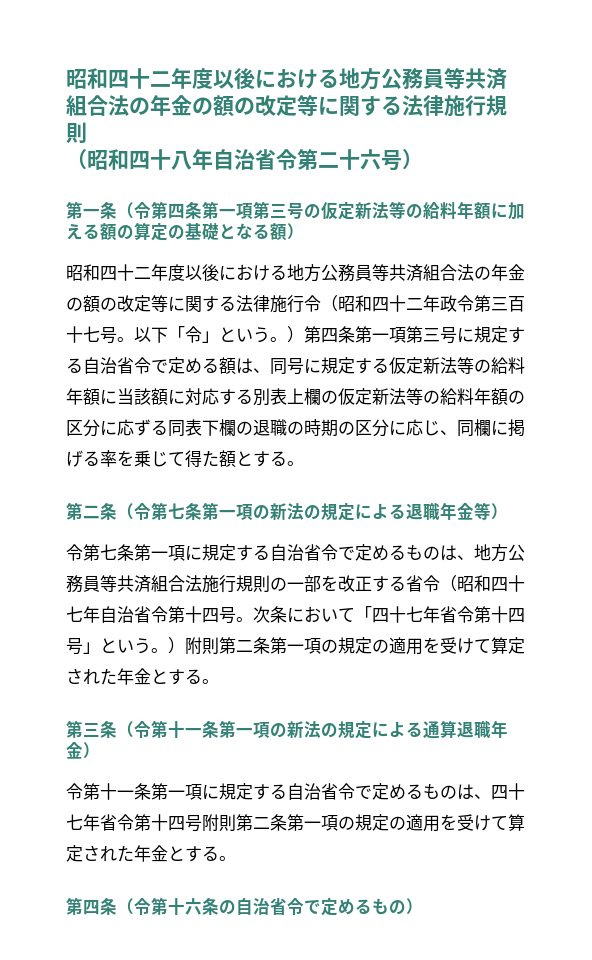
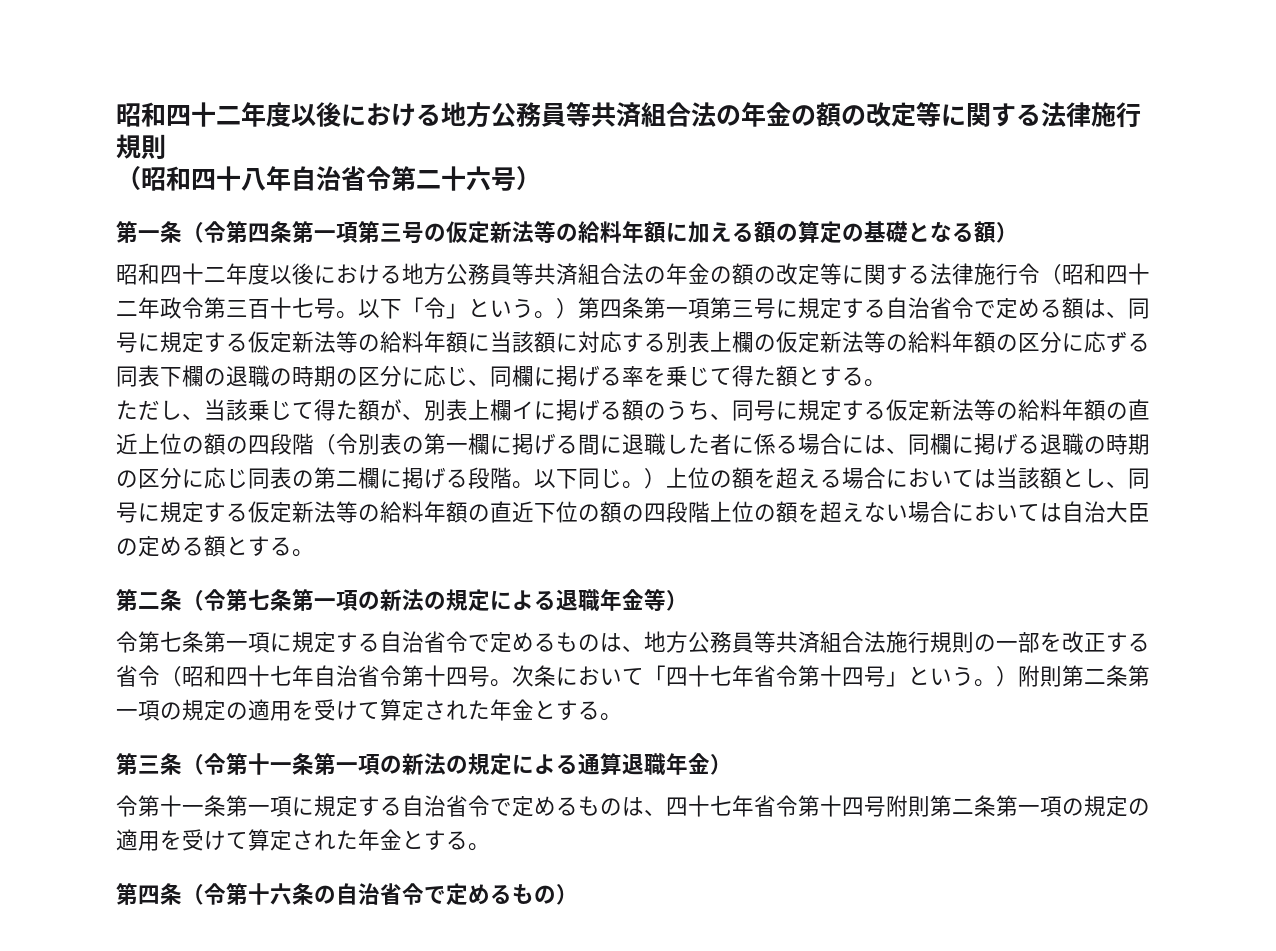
+ ただし、当該乗じて得た額が、別表上欄イに掲げる額のうち、同号に規定する仮定新法等の給料年額の直近上位の額の四段階（令別表の第一欄に掲げる間に退職した者に係る場合には、同欄に掲げる退職の時期の区分に応じ同表の第二欄に掲げる段階。以下同じ。）上位の額を超える場合においては当該額とし、同号に規定する仮定新法等の給料年額の直近下位の額の四段階上位の額を超えない場合においては自治大臣の定める額とする。

